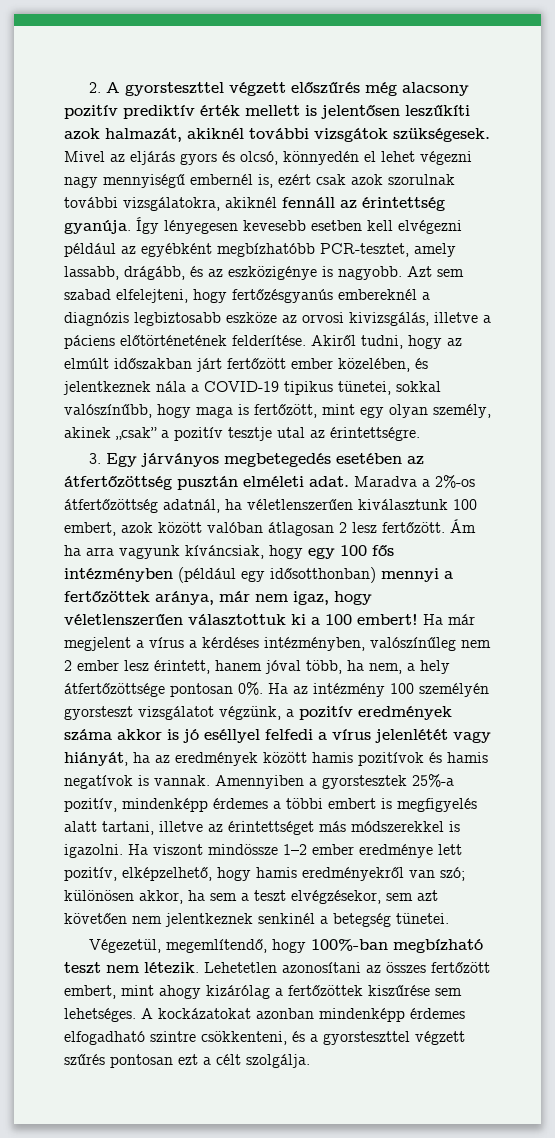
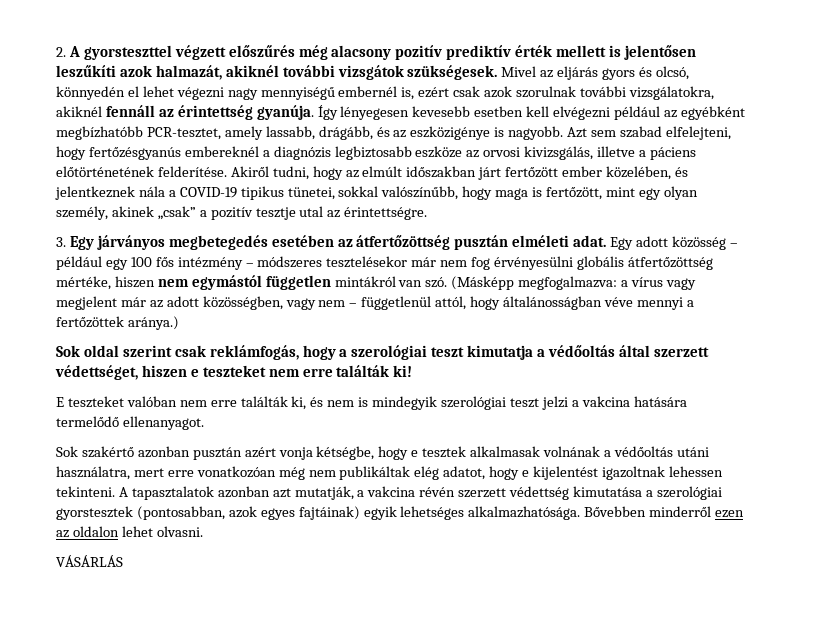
- Maradva a 2%-os átfertőzöttség adatnál, ha véletlenszerűen kiválasztunk 100 embert, azok között valóban átlagosan 2 lesz fertőzött. Ám ha arra vagyunk kíváncsiak, hogy egy 100 fős intézményben (például egy idősotthonban) mennyi a fertőzöttek aránya, már nem igaz, hogy véletlenszerűen választottuk ki a 100 embert! Ha már megjelent a vírus a kérdéses intézményben, valószínűleg nem 2 ember lesz érintett, hanem jóval több, ha nem, a hely átfertőzöttsége pontosan 0%. Ha az intézmény 100 személyén gyorsteszt vizsgálatot végzünk, a pozitív eredmények száma akkor is jó eséllyel felfedi a vírus jelenlétét vagy hiányát, ha az eredmények között hamis pozitívok és hamis negatívok is vannak. Amennyiben a gyorstesztek 25%-a pozitív, mindenképp érdemes a többi embert is megfigyelés alatt tartani, illetve az érintettséget más módszerekkel is igazolni. Ha viszont mindössze 1–2 ember eredménye lett pozitív, elképzelhető, hogy hamis eredményekről van szó; különösen akkor, ha sem a teszt elvégzésekor, sem azt követően nem jelentkeznek senkinél a betegség tünetei.
- Végezetül, megemlítendő, hogy 100%-ban megbízható teszt nem létezik. Lehetetlen azonosítani az összes fertőzött embert, mint ahogy kizárólag a fertőzöttek kiszűrése sem lehetséges. A kockázatokat azonban mindenképp érdemes elfogadható szintre csökkenteni, és a gyorsteszttel végzett szűrés pontosan ezt a célt szolgálja.
+ Egy adott közösség – például egy 100 fős intézmény – módszeres tesztelésekor már nem fog érvényesülni globális átfertőzöttség mértéke, hiszen nem egymástól független mintákról van szó. (Másképp megfogalmazva: a vírus vagy megjelent már az adott közösségben, vagy nem – függetlenül attól, hogy általánosságban véve mennyi a fertőzöttek aránya.)
+ Sok oldal szerint csak reklámfogás, hogy a szerológiai teszt kimutatja a védőoltás által szerzett védettséget, hiszen e teszteket nem erre találták ki!
+ E teszteket valóban nem erre találták ki, és nem is mindegyik szerológiai teszt jelzi a vakcina hatására termelődő ellenanyagot.
+ Sok szakértő azonban pusztán azért vonja kétségbe, hogy e tesztek alkalmasak volnának a védőoltás utáni használatra, mert erre vonatkozóan még nem publikáltak elég adatot, hogy e kijelentést igazoltnak lehessen tekinteni. A tapasztalatok azonban azt mutatják, a vakcina révén szerzett védettség kimutatása a szerológiai gyorstesztek (pontosabban, azok egyes fajtáinak) egyik lehetséges alkalmazhatósága. Bővebben minderről ezen az oldalon lehet olvasni.
+ VÁSÁRLÁS

